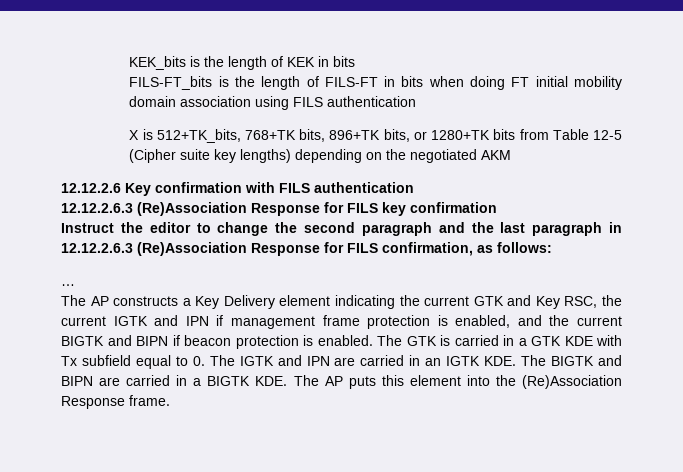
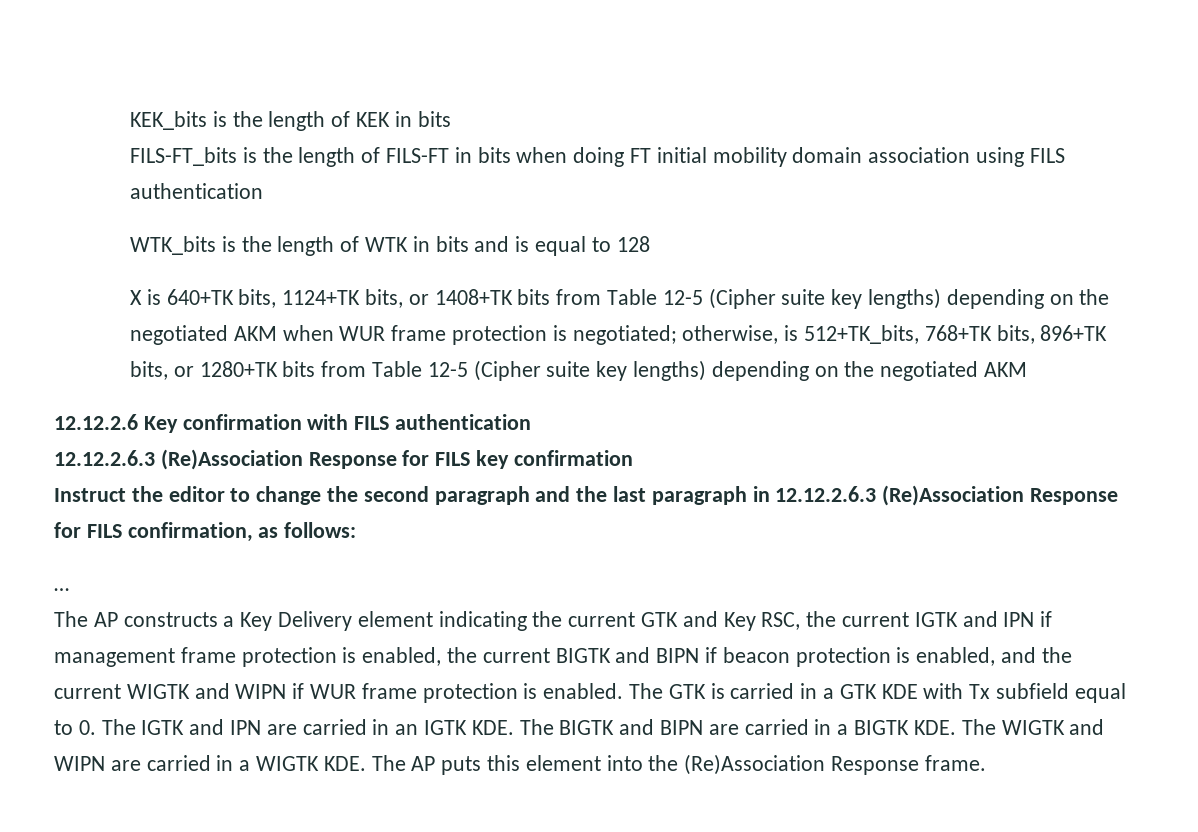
- X is 512+TK_bits, 768+TK bits, 896+TK bits, or 1280+TK bits from Table 12-5 (Cipher suite key lengths) depending on the negotiated AKM
+ WTK_bits is the length of WTK in bits and is equal to 128
+ X is 640+TK bits, 1124+TK bits, or 1408+TK bits from Table 12-5 (Cipher suite key lengths) depending on the negotiated AKM when WUR frame protection is negotiated; otherwise, is 512+TK_bits, 768+TK bits, 896+TK bits, or 1280+TK bits from Table 12-5 (Cipher suite key lengths) depending on the negotiated AKM
- The AP constructs a Key Delivery element indicating the current GTK and Key RSC, the current IGTK and IPN if management frame protection is enabled, and the current BIGTK and BIPN if beacon protection is enabled.
+ The AP constructs a Key Delivery element indicating the current GTK and Key RSC, the current IGTK and IPN if management frame protection is enabled, the current BIGTK and BIPN if beacon protection is enabled, and the current WIGTK and WIPN if WUR frame protection is enabled.
- The GTK is carried in a GTK KDE with Tx subfield equal to 0. The IGTK and IPN are carried in an IGTK KDE. The BIGTK and BIPN are carried in a BIGTK KDE. The AP puts this element into the (Re)Association Response frame.
+ The GTK is carried in a GTK KDE with Tx subfield equal to 0. The IGTK and IPN are carried in an IGTK KDE. The BIGTK and BIPN are carried in a BIGTK KDE. The WIGTK and WIPN are carried in a WIGTK KDE. The AP puts this element into the (Re)Association Response frame.

